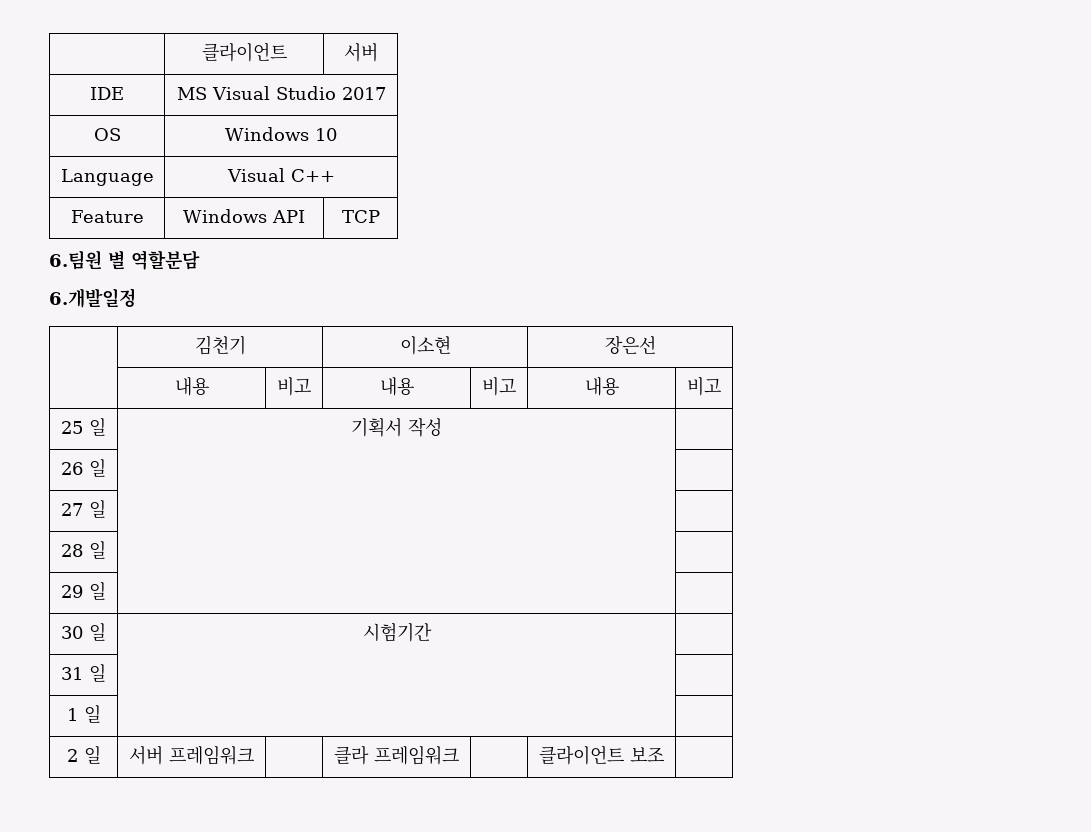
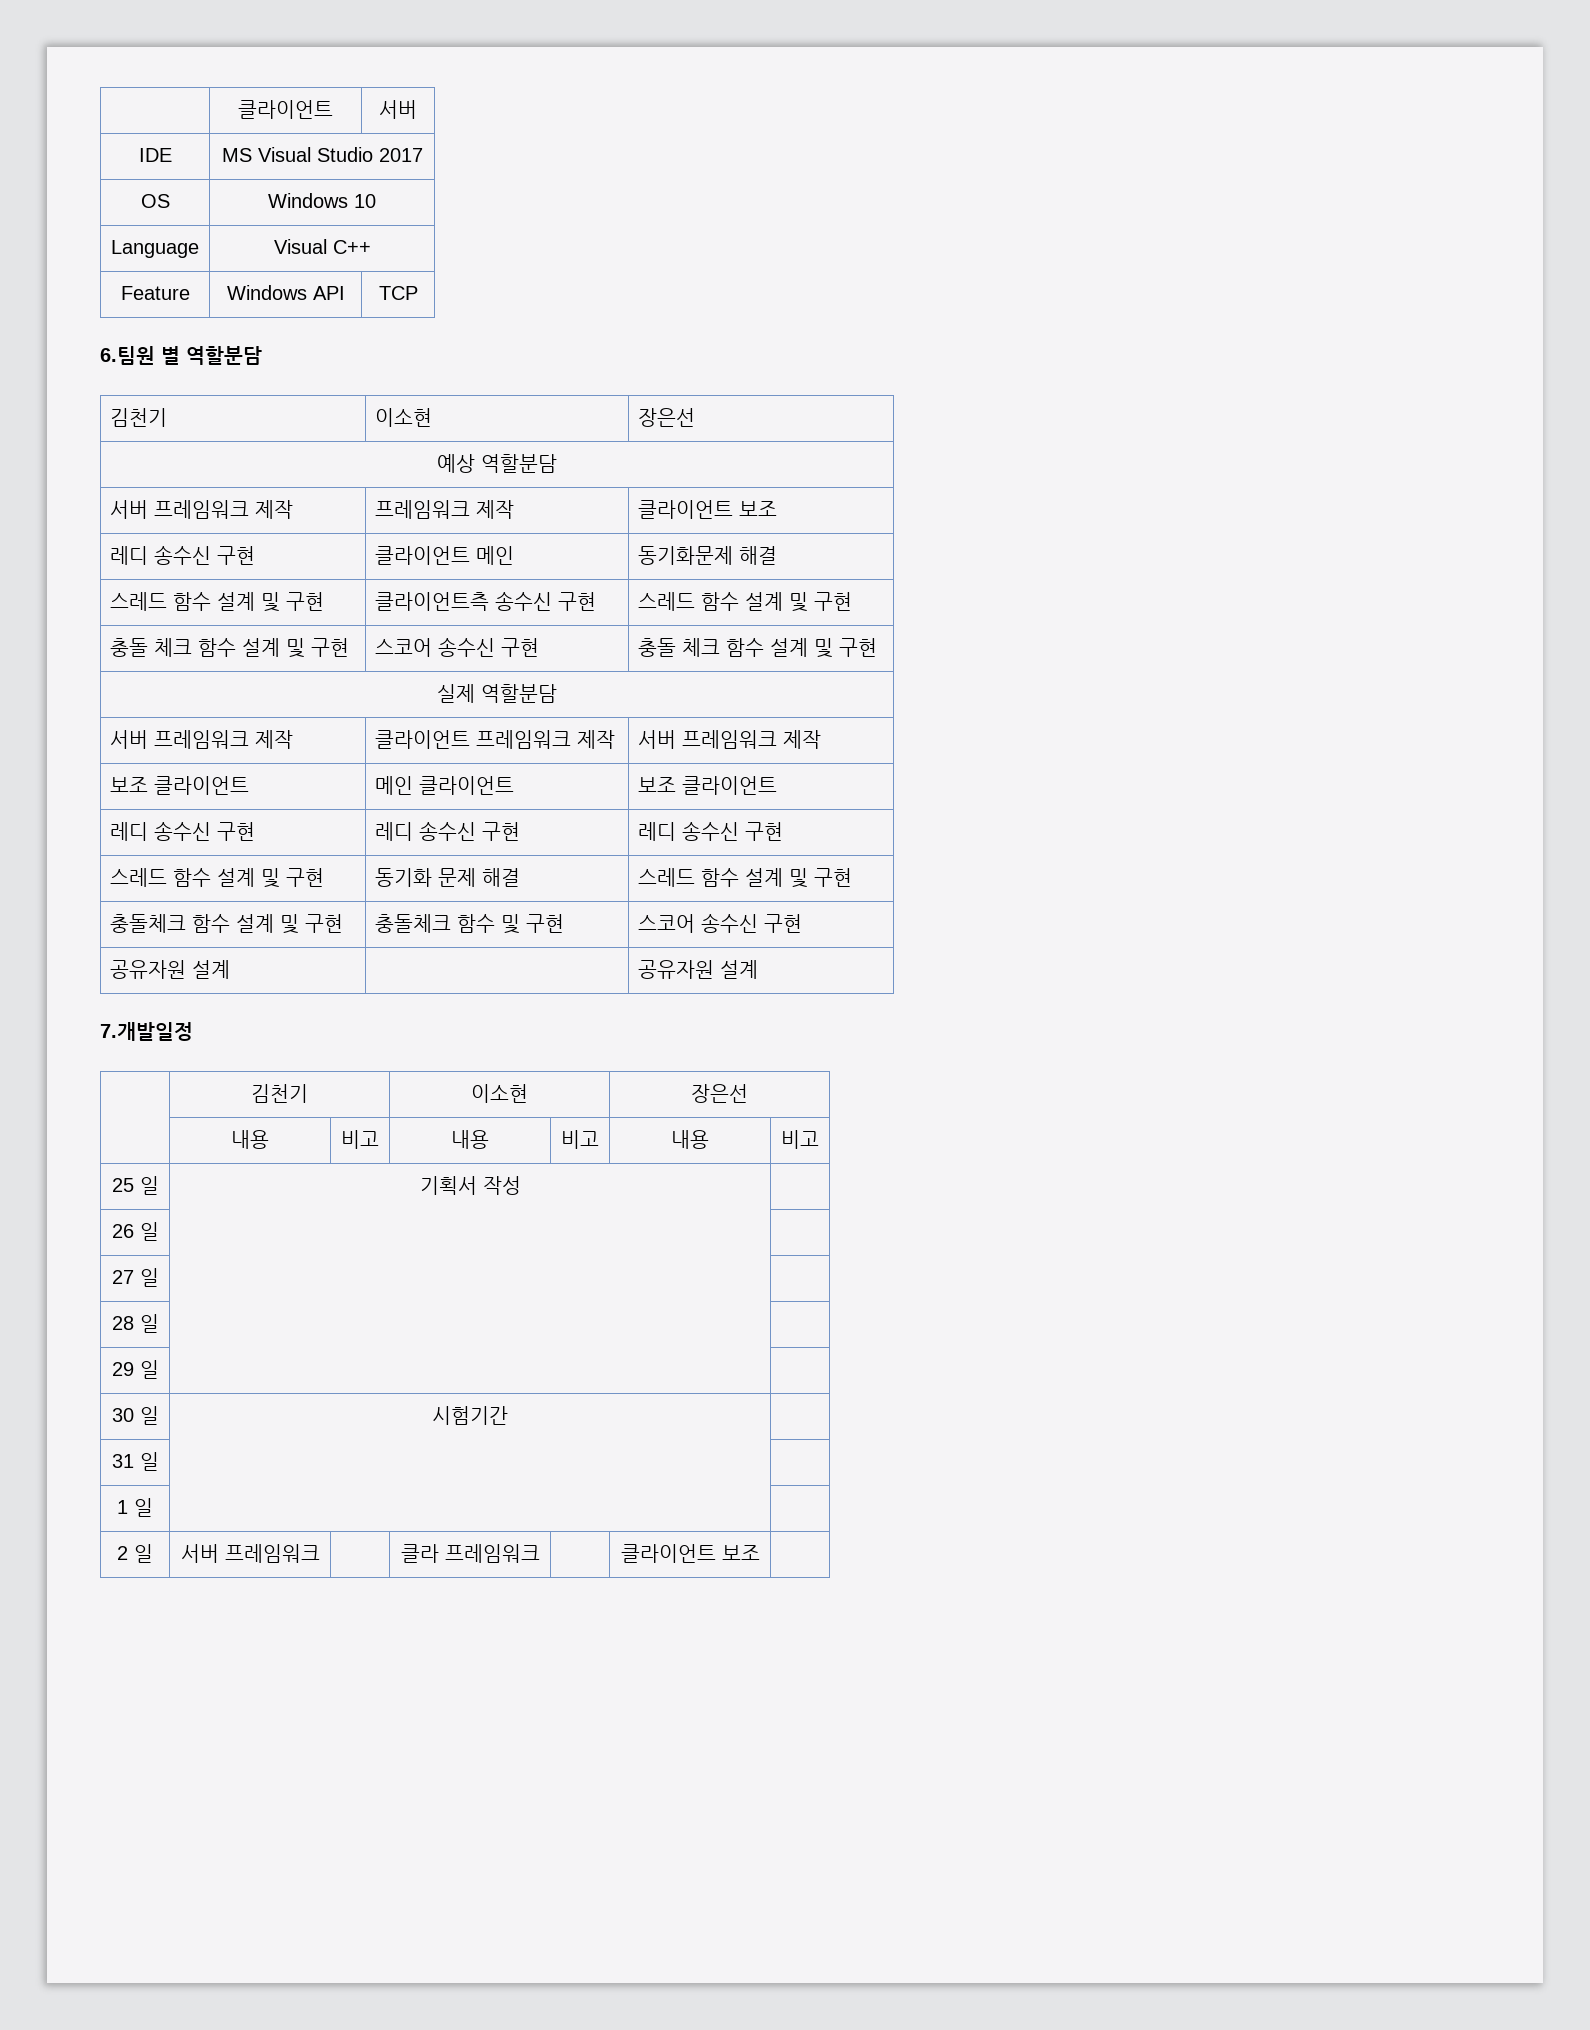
  6.팀원 별 역할분담
- 6.개발일정
+ 김천기 | 이소현 | 장은선
+ 예상 역할분담
+ 서버 프레임워크 제작 | 프레임워크 제작 | 클라이언트 보조
+ 레디 송수신 구현 | 클라이언트 메인 | 동기화문제 해결
+ 스레드 함수 설계 및 구현 | 클라이언트측 송수신 구현 | 스레드 함수 설계 및 구현
+ 충돌 체크 함수 설계 및 구현 | 스코어 송수신 구현 | 충돌 체크 함수 설계 및 구현
+ 실제 역할분담
+ 서버 프레임워크 제작 | 클라이언트 프레임워크 제작 | 서버 프레임워크 제작
+ 보조 클라이언트 | 메인 클라이언트 | 보조 클라이언트
+ 레디 송수신 구현 | 레디 송수신 구현 | 레디 송수신 구현
+ 스레드 함수 설계 및 구현 | 동기화 문제 해결 | 스레드 함수 설계 및 구현
+ 충돌체크 함수 설계 및 구현 | 충돌체크 함수 및 구현 | 스코어 송수신 구현
+ 공유자원 설계 | | 공유자원 설계
+ 7.개발일정

